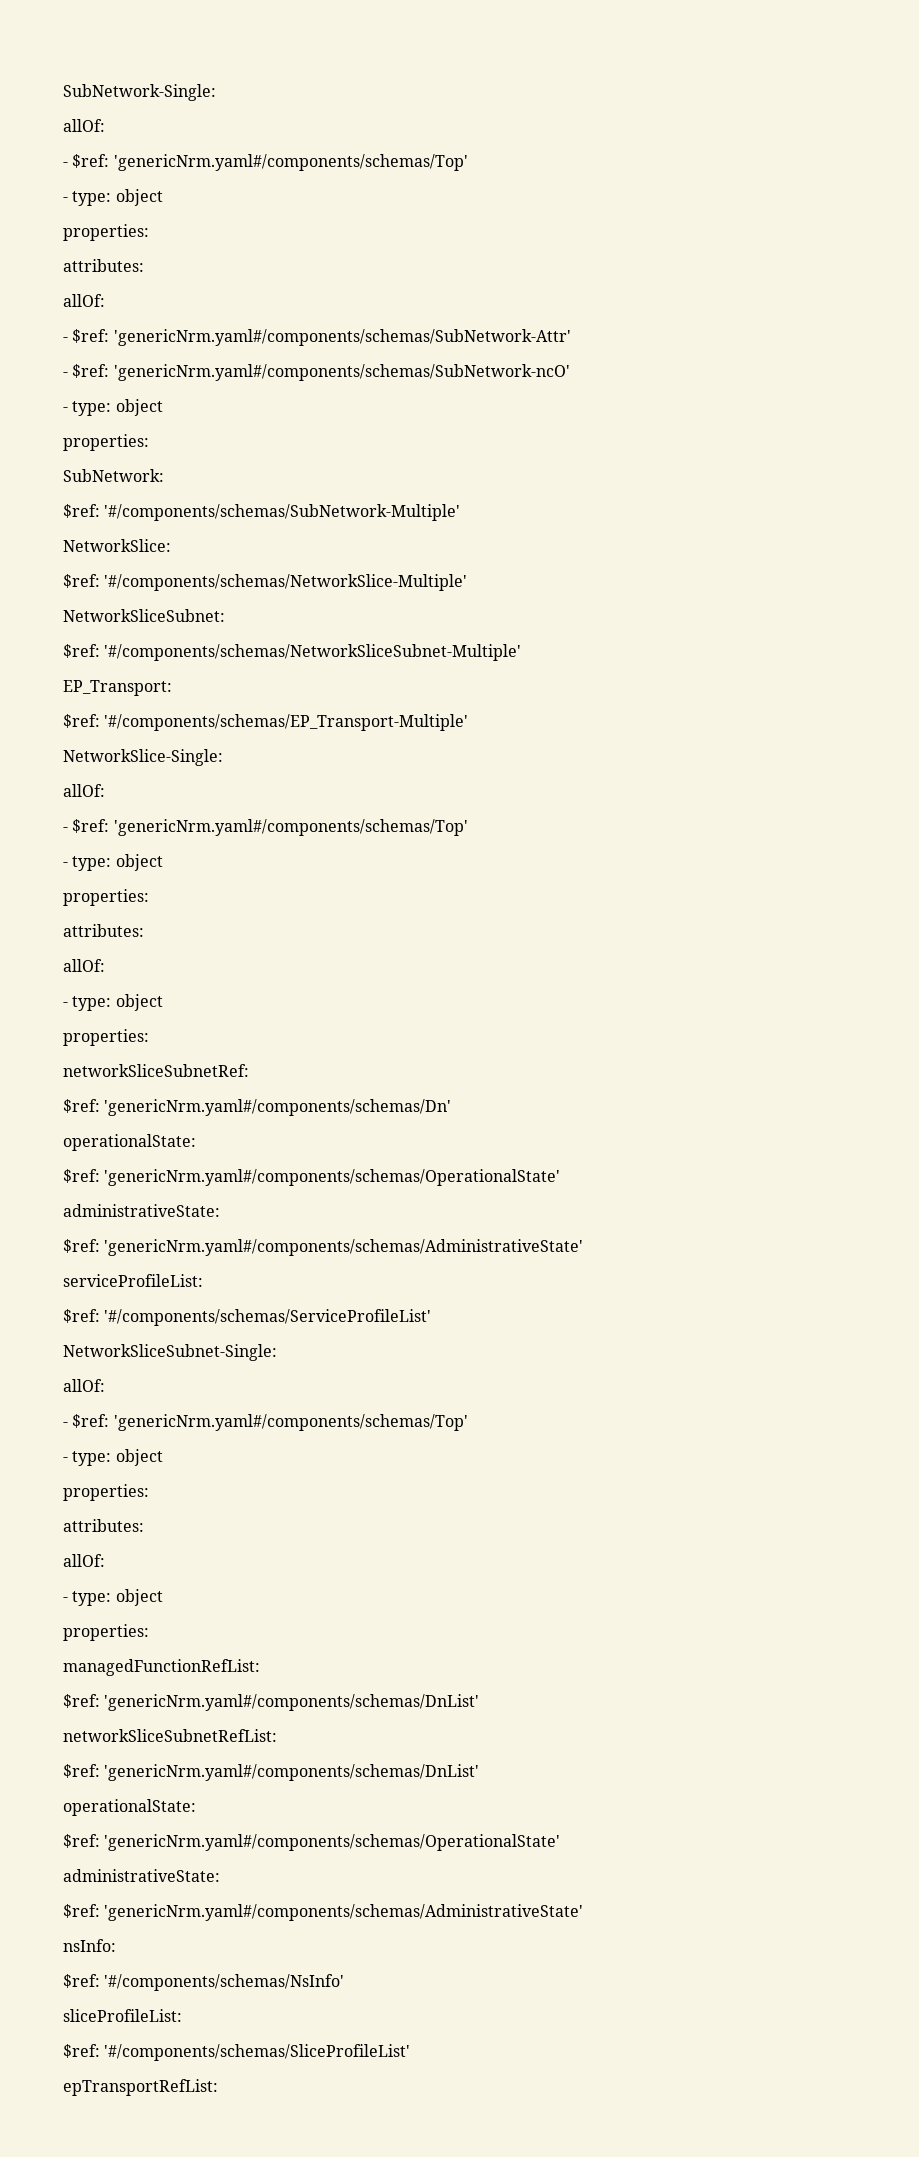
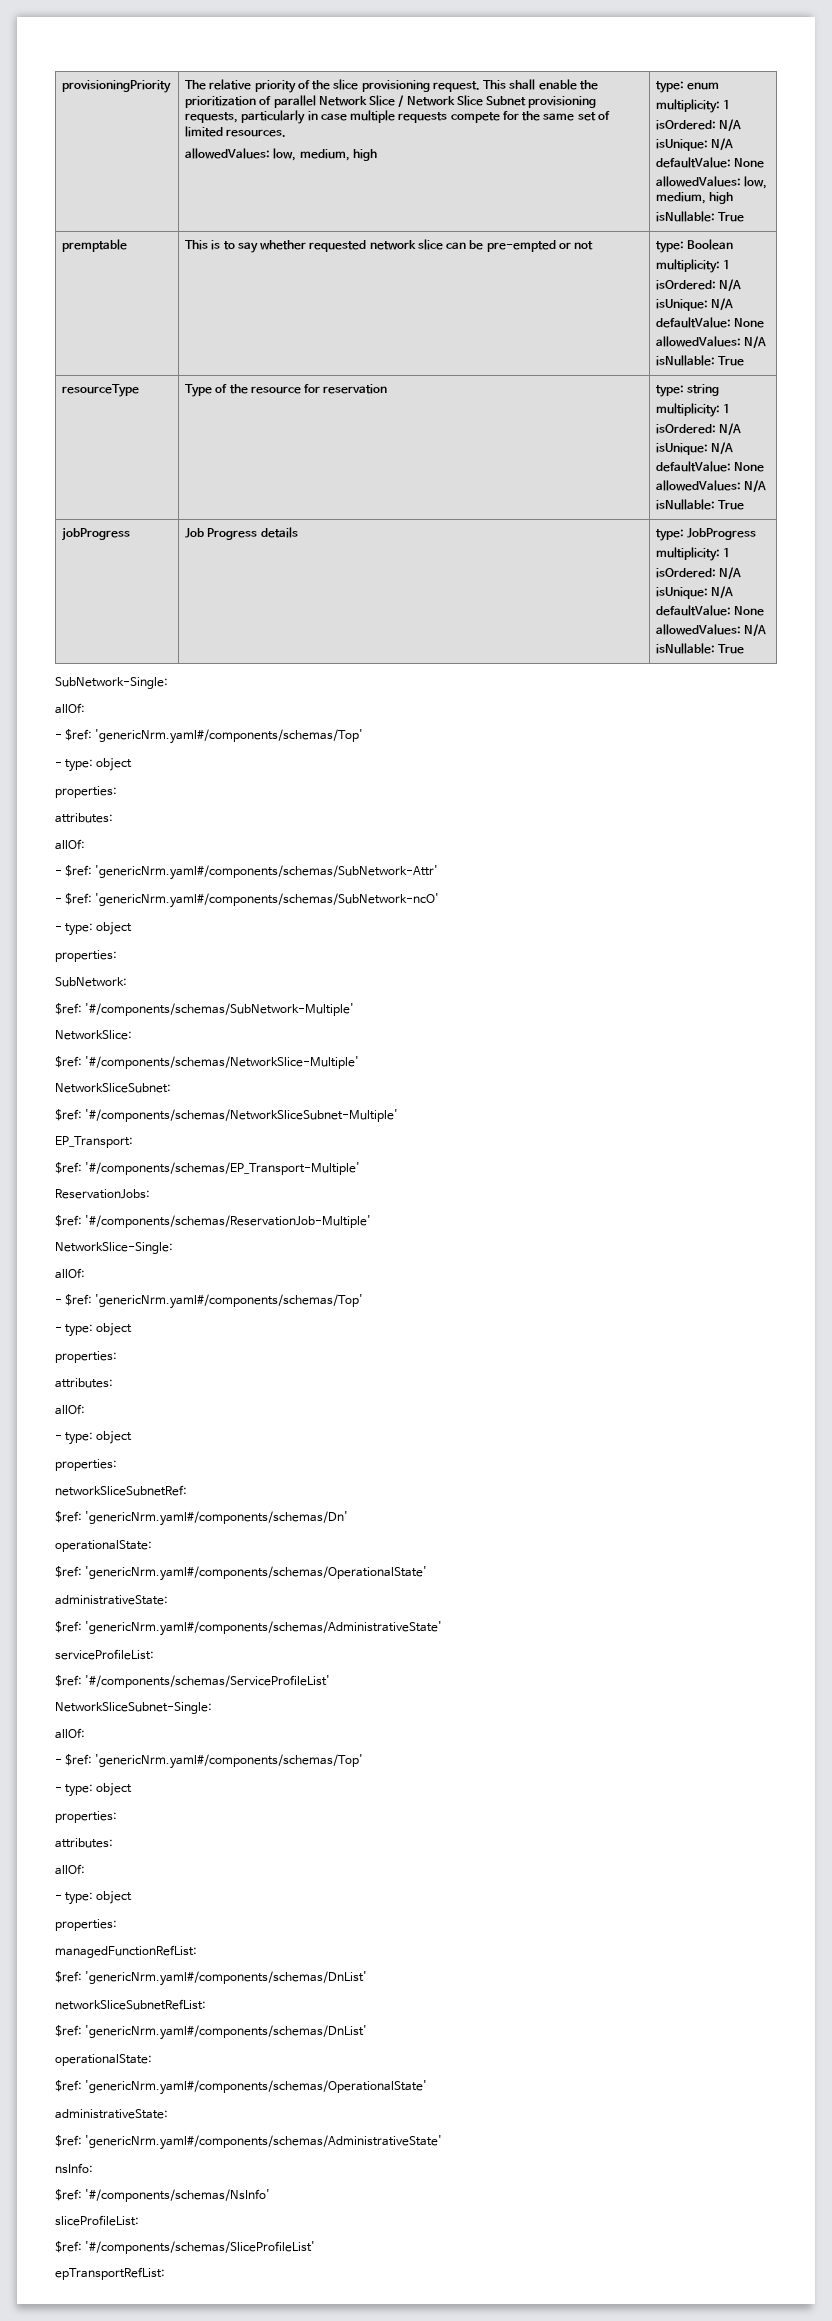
+ provisioningPriority | The relative priority of the slice provisioning request. This shall enable the prioritization of parallel Network Slice / Network Slice Subnet provisioning requests, particularly in case multiple requests compete for the same set of limited resources.
+ allowedValues: low, medium, high | type: enum
+ multiplicity: 1
+ isOrdered: N/A
+ isUnique: N/A
+ defaultValue: None
+ allowedValues: low, medium, high
+ isNullable: True
+ premptable | This is to say whether requested network slice can be pre-empted or not | type: Boolean
+ multiplicity: 1
+ isOrdered: N/A
+ isUnique: N/A
+ defaultValue: None
+ allowedValues: N/A
+ isNullable: True
+ resourceType | Type of the resource for reservation | type: string
+ multiplicity: 1
+ isOrdered: N/A
+ isUnique: N/A
+ defaultValue: None
+ allowedValues: N/A
+ isNullable: True
+ jobProgress | Job Progress details | type: JobProgress
+ multiplicity: 1
+ isOrdered: N/A
+ isUnique: N/A
+ defaultValue: None
+ allowedValues: N/A
+ isNullable: True
+ ReservationJobs:
+ $ref: '#/components/schemas/ReservationJob-Multiple'

